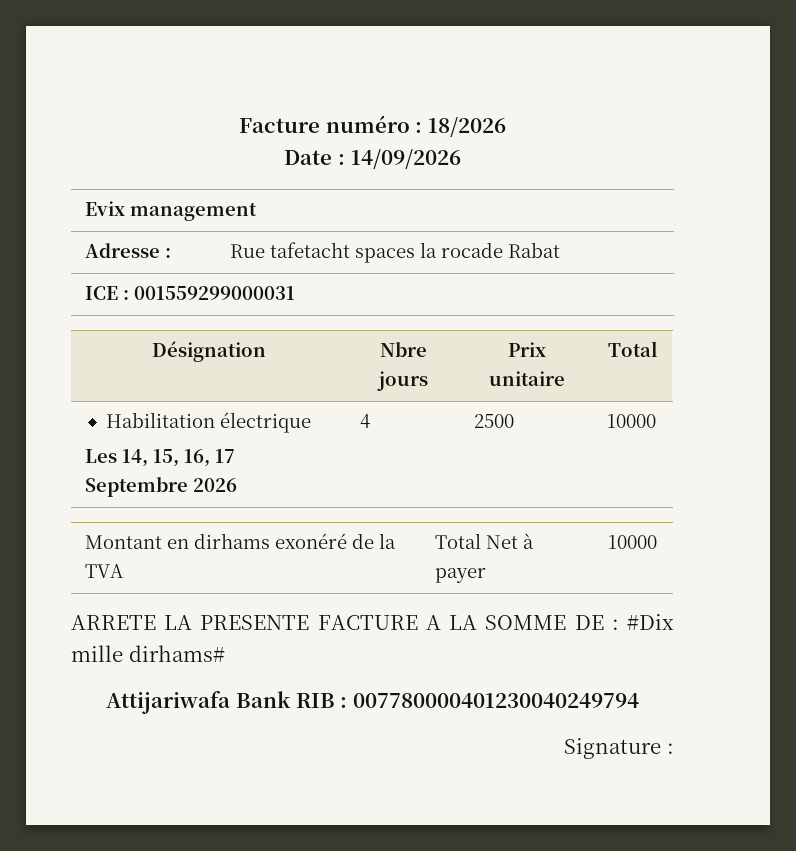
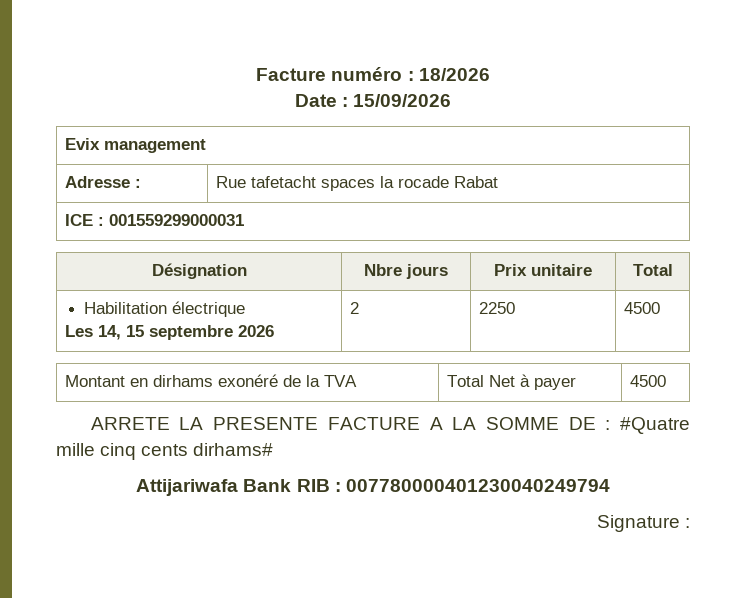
- Date : 14/09/2026
+ Date : 15/09/2026
  Habilitation électrique
- Les 14, 15, 16, 17 Septembre 2026 | 4 | 2500 | 10000
+ Les 14, 15 septembre 2026 | 2 | 2250 | 4500
- Montant en dirhams exonéré de la TVA | Total Net à payer | 10000
+ Montant en dirhams exonéré de la TVA | Total Net à payer | 4500
- ARRETE LA PRESENTE FACTURE A LA SOMME DE : #Dix mille dirhams#
+ ARRETE LA PRESENTE FACTURE A LA SOMME DE : #Quatre mille cinq cents dirhams#

